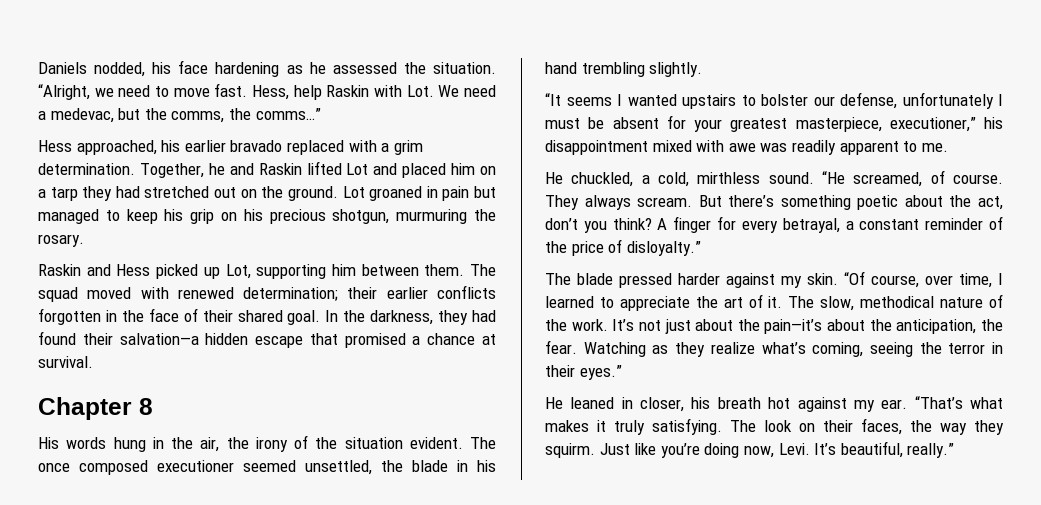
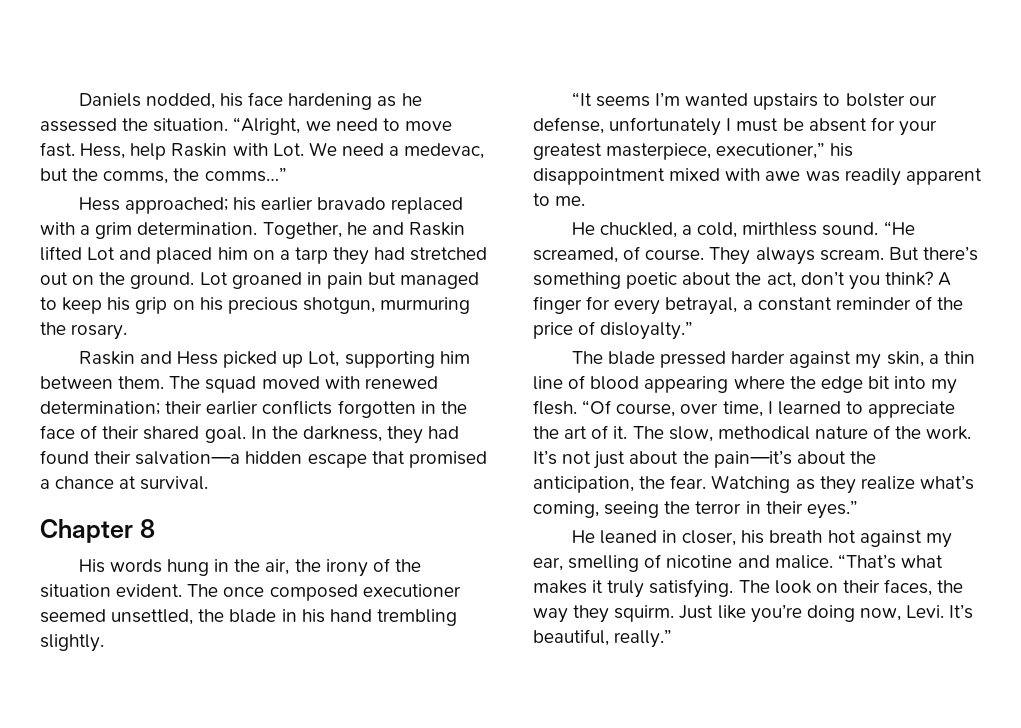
- Hess approached, his earlier bravado replaced with a grim determination.
+ Hess approached; his earlier bravado replaced with a grim determination.
- “It seems I wanted upstairs to bolster our defense, unfortunately I must be absent for your greatest masterpiece, executioner,” his disappointment mixed with awe was readily apparent to me.
+ “It seems I’m wanted upstairs to bolster our defense, unfortunately I must be absent for your greatest masterpiece, executioner,” his disappointment mixed with awe was readily apparent to me.
- The blade pressed harder against my skin.
+ The blade pressed harder against my skin, a thin line of blood appearing where the edge bit into my flesh.
- He leaned in closer, his breath hot against my ear.
+ He leaned in closer, his breath hot against my ear, smelling of nicotine and malice.

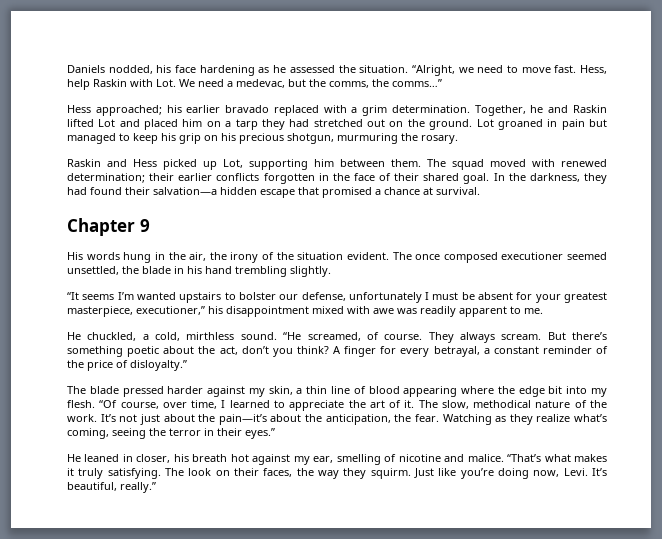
- Chapter 8
+ Chapter 9

